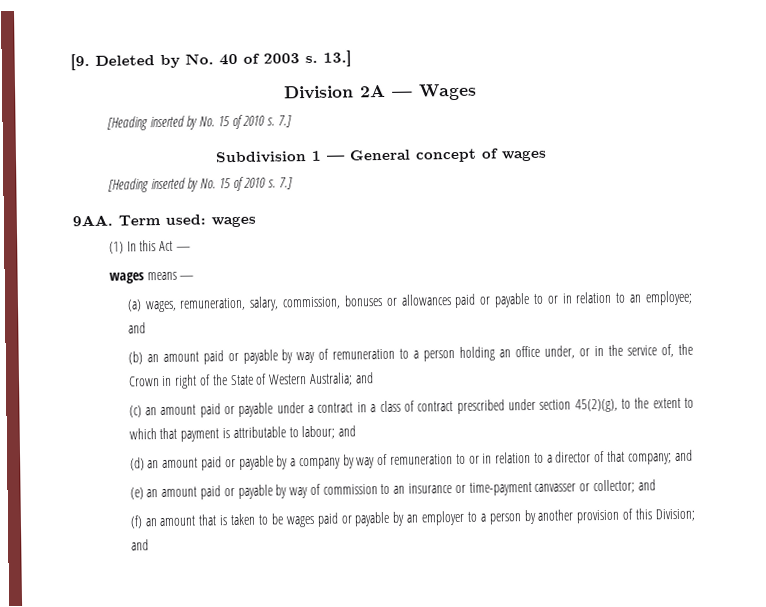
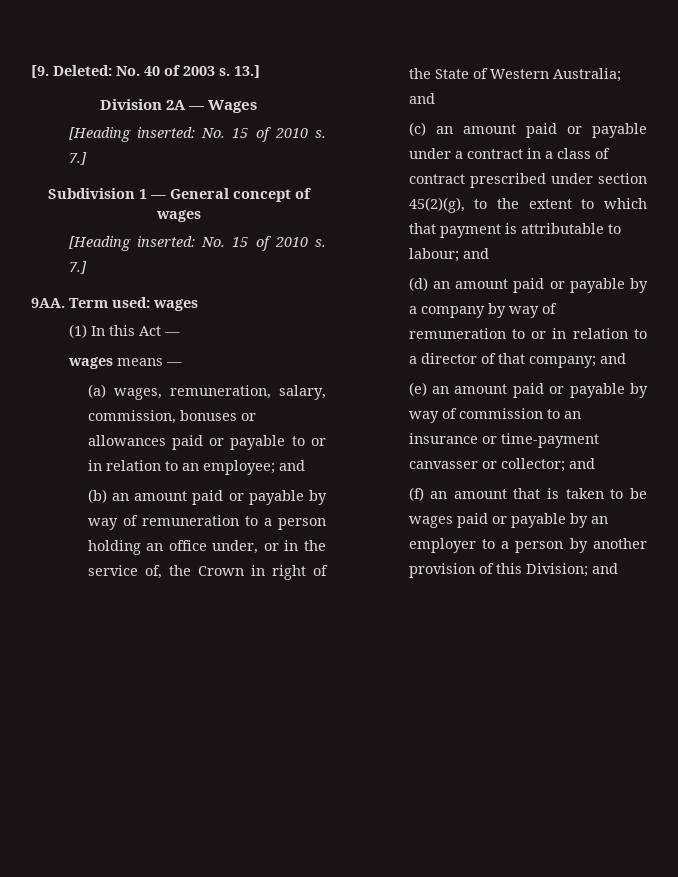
- [9. Deleted by No. 40 of 2003 s.
+ [9. Deleted: No. 40 of 2003 s.
  Division 2A — Wages
- [Heading inserted by No. 15 of 2010 s.
+ [Heading inserted: No. 15 of 2010 s.
  Subdivision 1 — General concept of wages
- [Heading inserted by No. 15 of 2010 s.
+ [Heading inserted: No. 15 of 2010 s.

